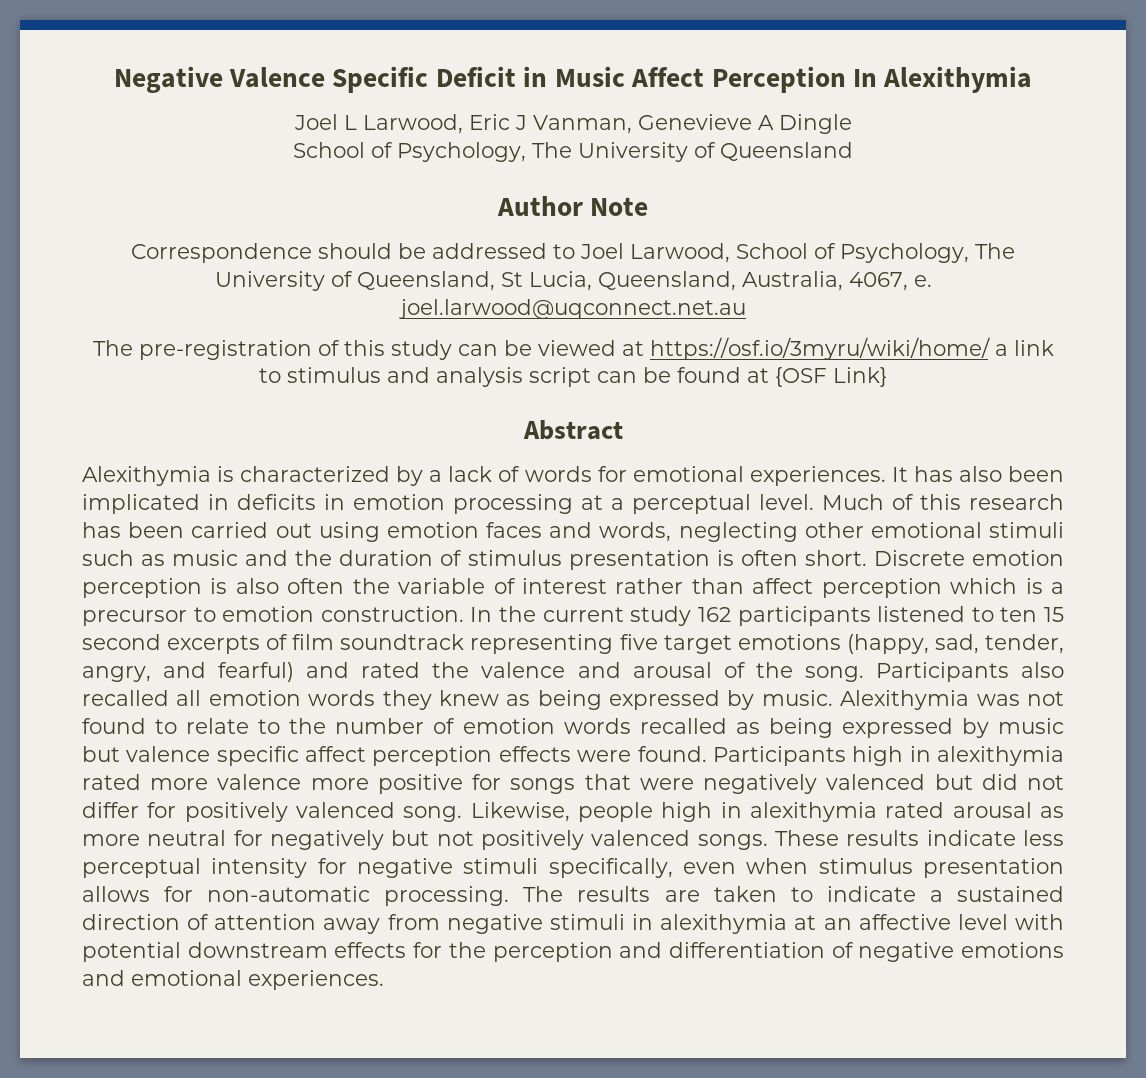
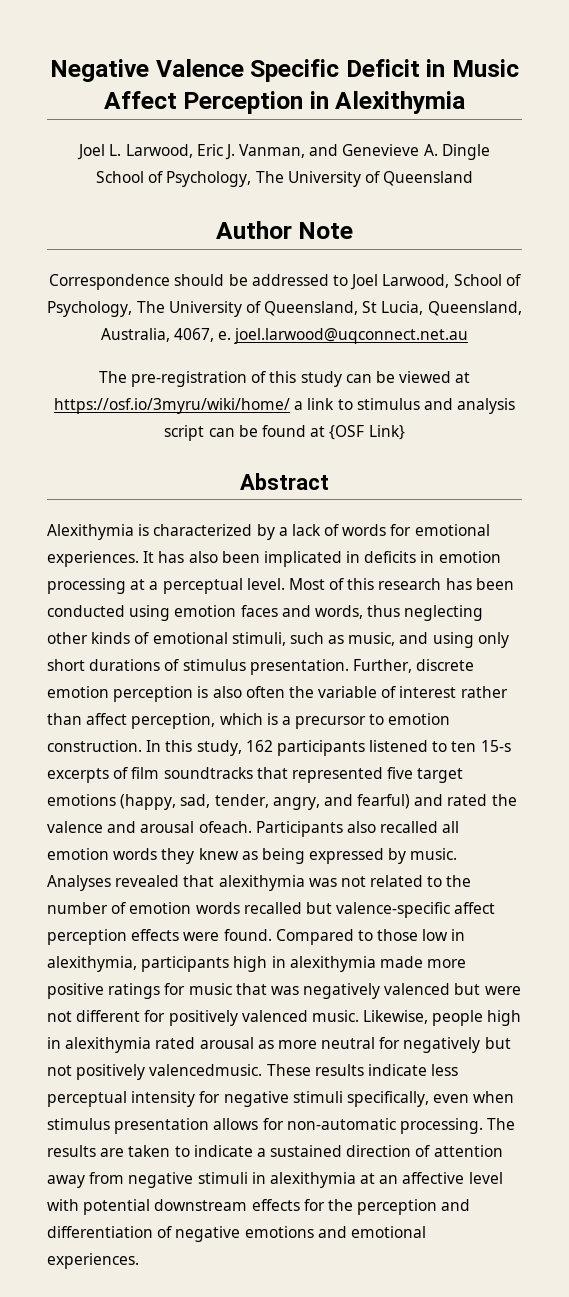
- Negative Valence Specific Deficit in Music Affect Perception In Alexithymia
+ Negative Valence Specific Deficit in Music Affect Perception in Alexithymia
- Joel L Larwood, Eric J Vanman, Genevieve A Dingle
+ Joel L. Larwood, Eric J. Vanman, and Genevieve A. Dingle
- Much of this research has been carried out using emotion faces and words, neglecting other emotional stimuli such as music and the duration of stimulus presentation is often short. Discrete emotion perception is also often the variable of interest rather than affect perception which is a precursor to emotion construction.
+ Most of this research has been conducted using emotion faces and words, thus neglecting other kinds of emotional stimuli, such as music, and using only short durations of stimulus presentation. Further, discrete emotion perception is also often the variable of interest rather than affect perception, which is a precursor to emotion construction.
- In the current study 162 participants listened to ten 15 second excerpts of film soundtrack representing five target emotions (happy, sad, tender, angry, and fearful) and rated the valence and arousal of the song.
+ In this study, 162 participants listened to ten 15-s excerpts of film soundtracks that represented five target emotions (happy, sad, tender, angry, and fearful) and rated the valence and arousal ofeach.
- Alexithymia was not found to relate to the number of emotion words recalled as being expressed by music but valence specific affect perception effects were found.
+ Analyses revealed that alexithymia was not related to the number of emotion words recalled but valence-specific affect perception effects were found.
- Participants high in alexithymia rated more valence more positive for songs that were negatively valenced but did not differ for positively valenced song.
+ Compared to those low in alexithymia, participants high in alexithymia made more positive ratings for music that was negatively valenced but were not different for positively valenced music.
- Likewise, people high in alexithymia rated arousal as more neutral for negatively but not positively valenced songs.
+ Likewise, people high in alexithymia rated arousal as more neutral for negatively but not positively valencedmusic.

